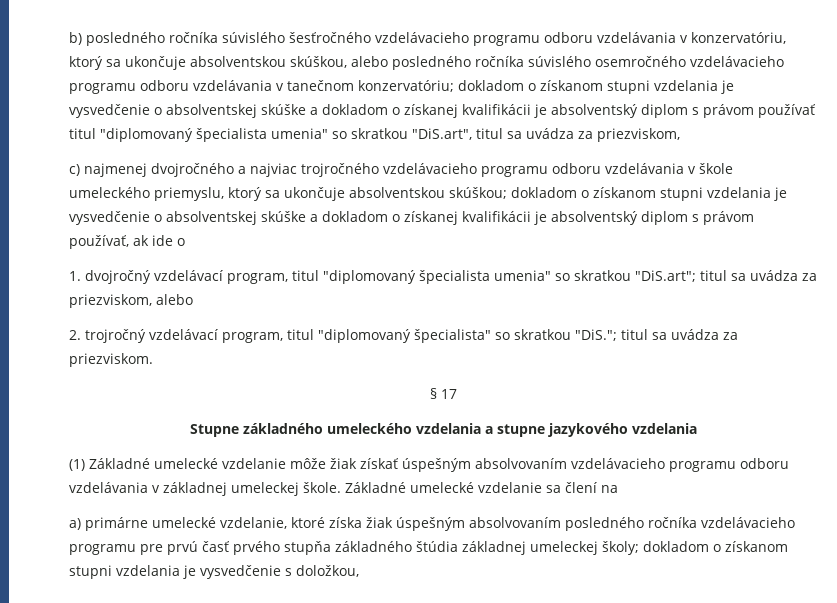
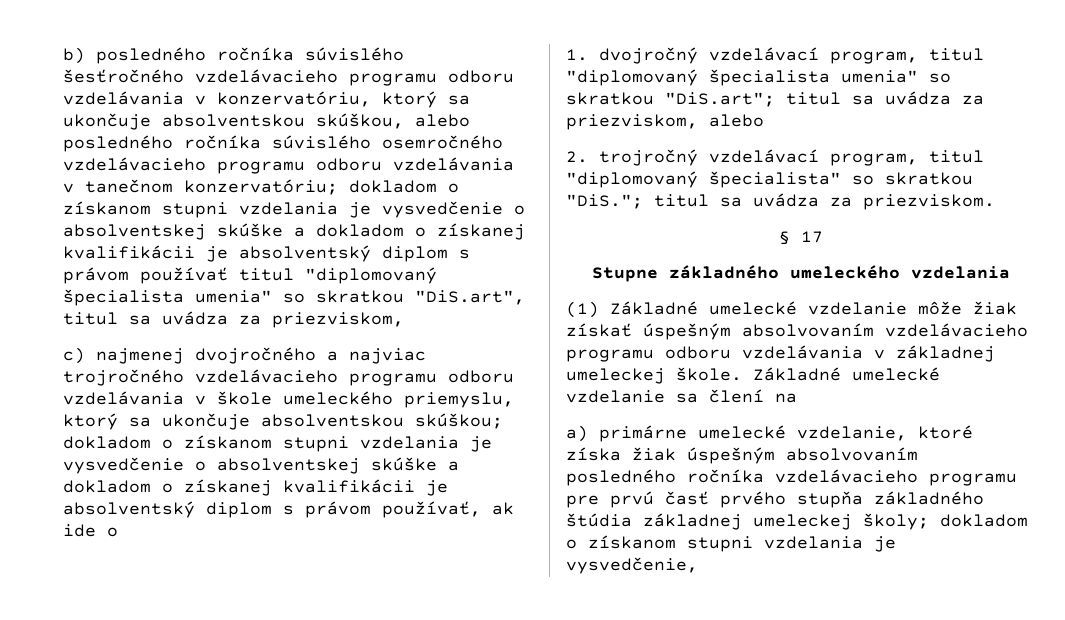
- Stupne základného umeleckého vzdelania a stupne jazykového vzdelania
+ Stupne základného umeleckého vzdelania
- a) primárne umelecké vzdelanie, ktoré získa žiak úspešným absolvovaním posledného ročníka vzdelávacieho programu pre prvú časť prvého stupňa základného štúdia základnej umeleckej školy; dokladom o získanom stupni vzdelania je vysvedčenie s doložkou,
+ a) primárne umelecké vzdelanie, ktoré získa žiak úspešným absolvovaním posledného ročníka vzdelávacieho programu pre prvú časť prvého stupňa základného štúdia základnej umeleckej školy; dokladom o získanom stupni vzdelania je vysvedčenie,

